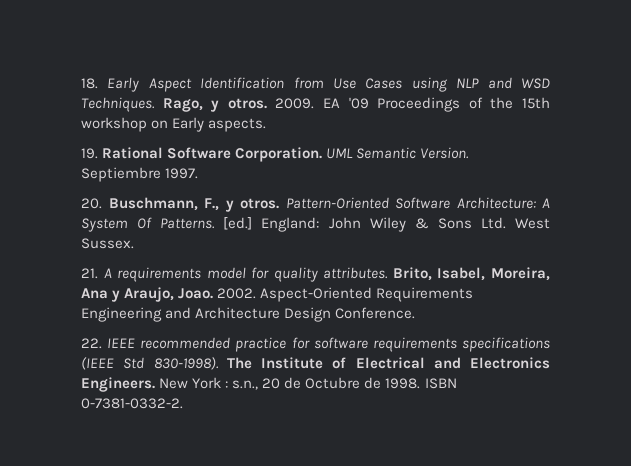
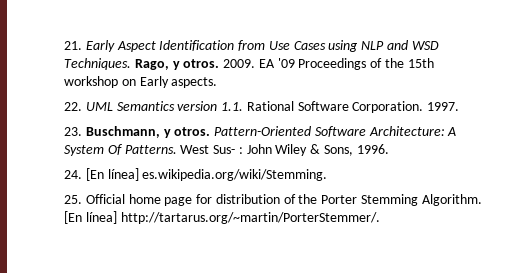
- 18. Early Aspect Identification from Use Cases using NLP and WSD Techniques.
+ 21. Early Aspect Identification from Use Cases using NLP and WSD Techniques.
- 19. Rational Software Corporation. UML Semantic Version. Septiembre 1997.
- 20. Buschmann, F., y otros.
+ 22. UML Semantics version 1.1. Rational Software Corporation. 1997.
+ 23. Buschmann, y otros.
- [ed.] England: John Wiley & Sons Ltd. West Sussex.
- 21. A requirements model for quality attributes. Brito, Isabel, Moreira, Ana y Araujo, Joao. 2002. Aspect-Oriented Requirements Engineering and Architecture Design Conference.
- 22. IEEE recommended practice for software requirements specifications (IEEE Std 830-1998). The Institute of Electrical and Electronics Engineers. New York : s.n., 20 de Octubre de 1998. ISBN 0-7381-0332-2.
+ West Sus- : John Wiley & Sons, 1996.
+ 24. [En línea] es.wikipedia.org/wiki/Stemming.
+ 25. Official home page for distribution of the Porter Stemming Algorithm. [En línea] http://tartarus.org/~martin/PorterStemmer/.

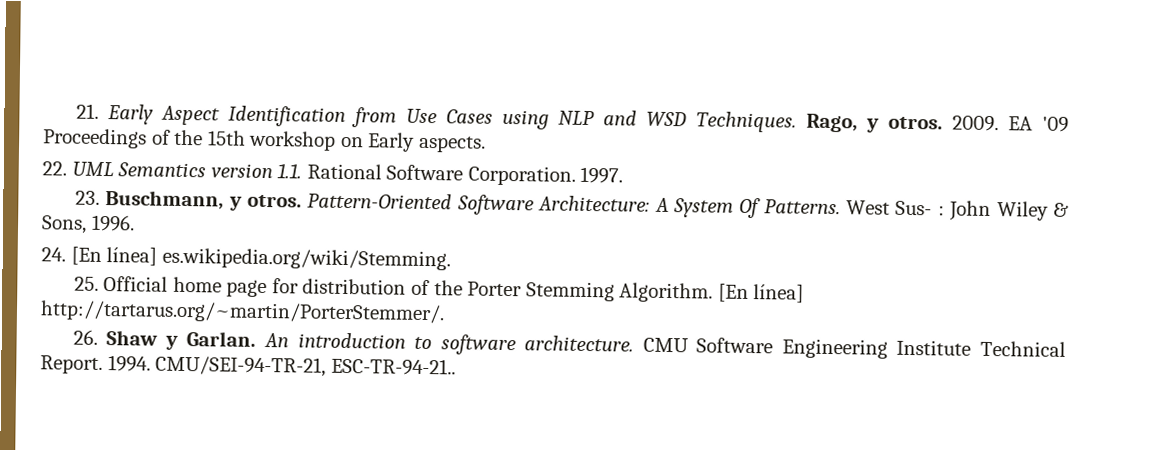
+ 26. Shaw y Garlan. An introduction to software architecture. CMU Software Engineering Institute Technical Report. 1994. CMU/SEI-94-TR-21, ESC-TR-94-21..

